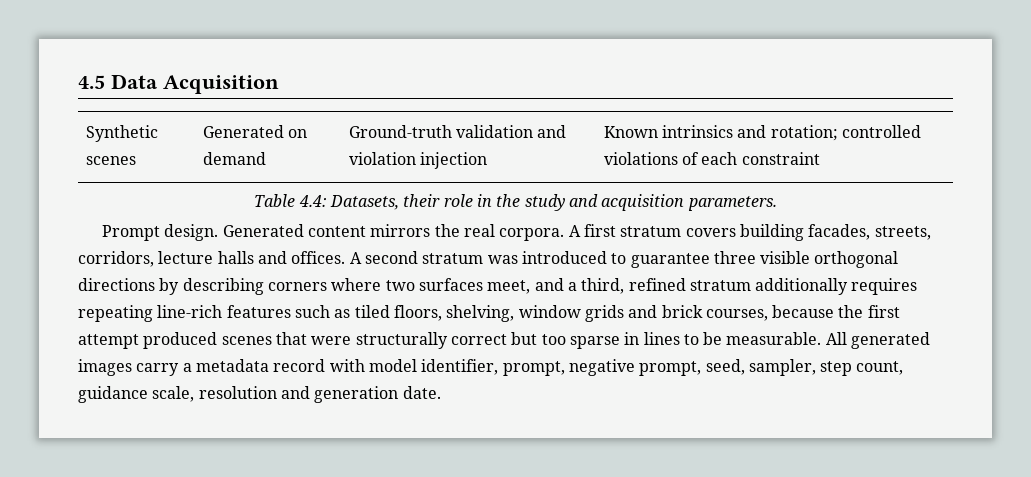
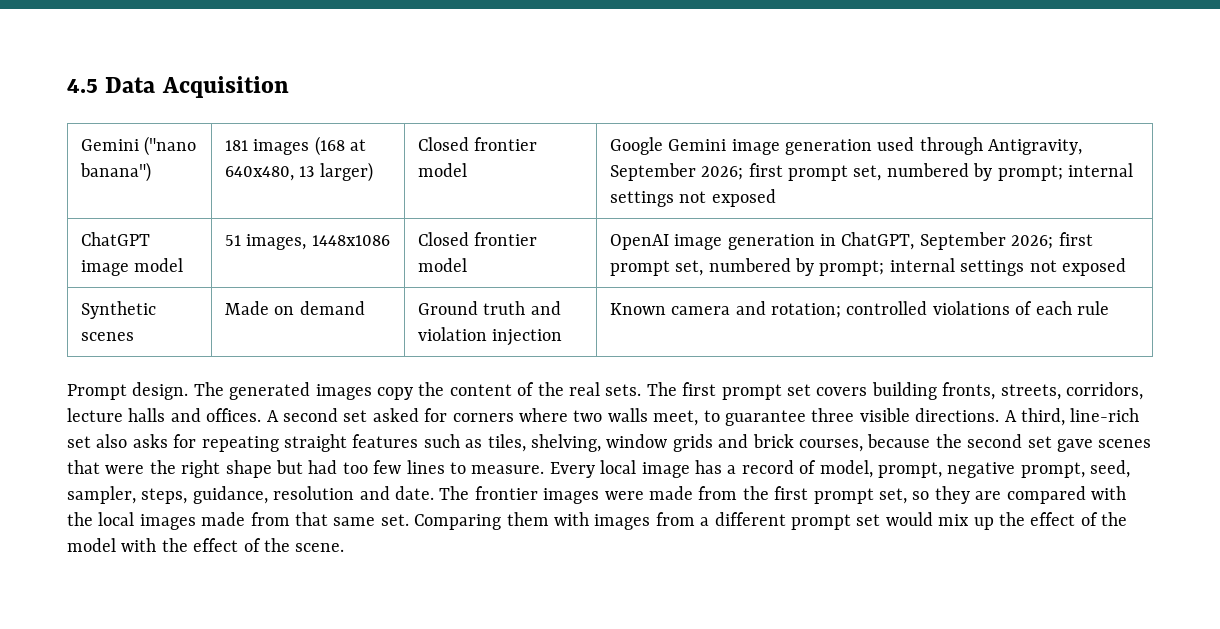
+ Gemini ("nano banana") | 181 images (168 at 640x480, 13 larger) | Closed frontier model | Google Gemini image generation used through Antigravity, September 2026; first prompt set, numbered by prompt; internal settings not exposed
+ ChatGPT image model | 51 images, 1448x1086 | Closed frontier model | OpenAI image generation in ChatGPT, September 2026; first prompt set, numbered by prompt; internal settings not exposed
- Synthetic scenes | Generated on demand | Ground-truth validation and violation injection | Known intrinsics and rotation; controlled violations of each constraint
- Table 4.4: Datasets, their role in the study and acquisition parameters.
- Prompt design. Generated content mirrors the real corpora. A first stratum covers building facades, streets, corridors, lecture halls and offices.
+ Synthetic scenes | Made on demand | Ground truth and violation injection | Known camera and rotation; controlled violations of each rule
+ Prompt design. The generated images copy the content of the real sets. The first prompt set covers building fronts, streets, corridors, lecture halls and offices.
- A second stratum was introduced to guarantee three visible orthogonal directions by describing corners where two surfaces meet, and a third, refined stratum additionally requires repeating line-rich features such as tiled floors, shelving, window grids and brick courses, because the first attempt produced scenes that were structurally correct but too sparse in lines to be measurable. All generated images carry a metadata record with model identifier, prompt, negative prompt, seed, sampler, step count, guidance scale, resolution and generation date.
+ A second set asked for corners where two walls meet, to guarantee three visible directions. A third, line-rich set also asks for repeating straight features such as tiles, shelving, window grids and brick courses, because the second set gave scenes that were the right shape but had too few lines to measure. Every local image has a record of model, prompt, negative prompt, seed, sampler, steps, guidance, resolution and date. The frontier images were made from the first prompt set, so they are compared with the local images made from that same set. Comparing them with images from a different prompt set would mix up the effect of the model with the effect of the scene.

